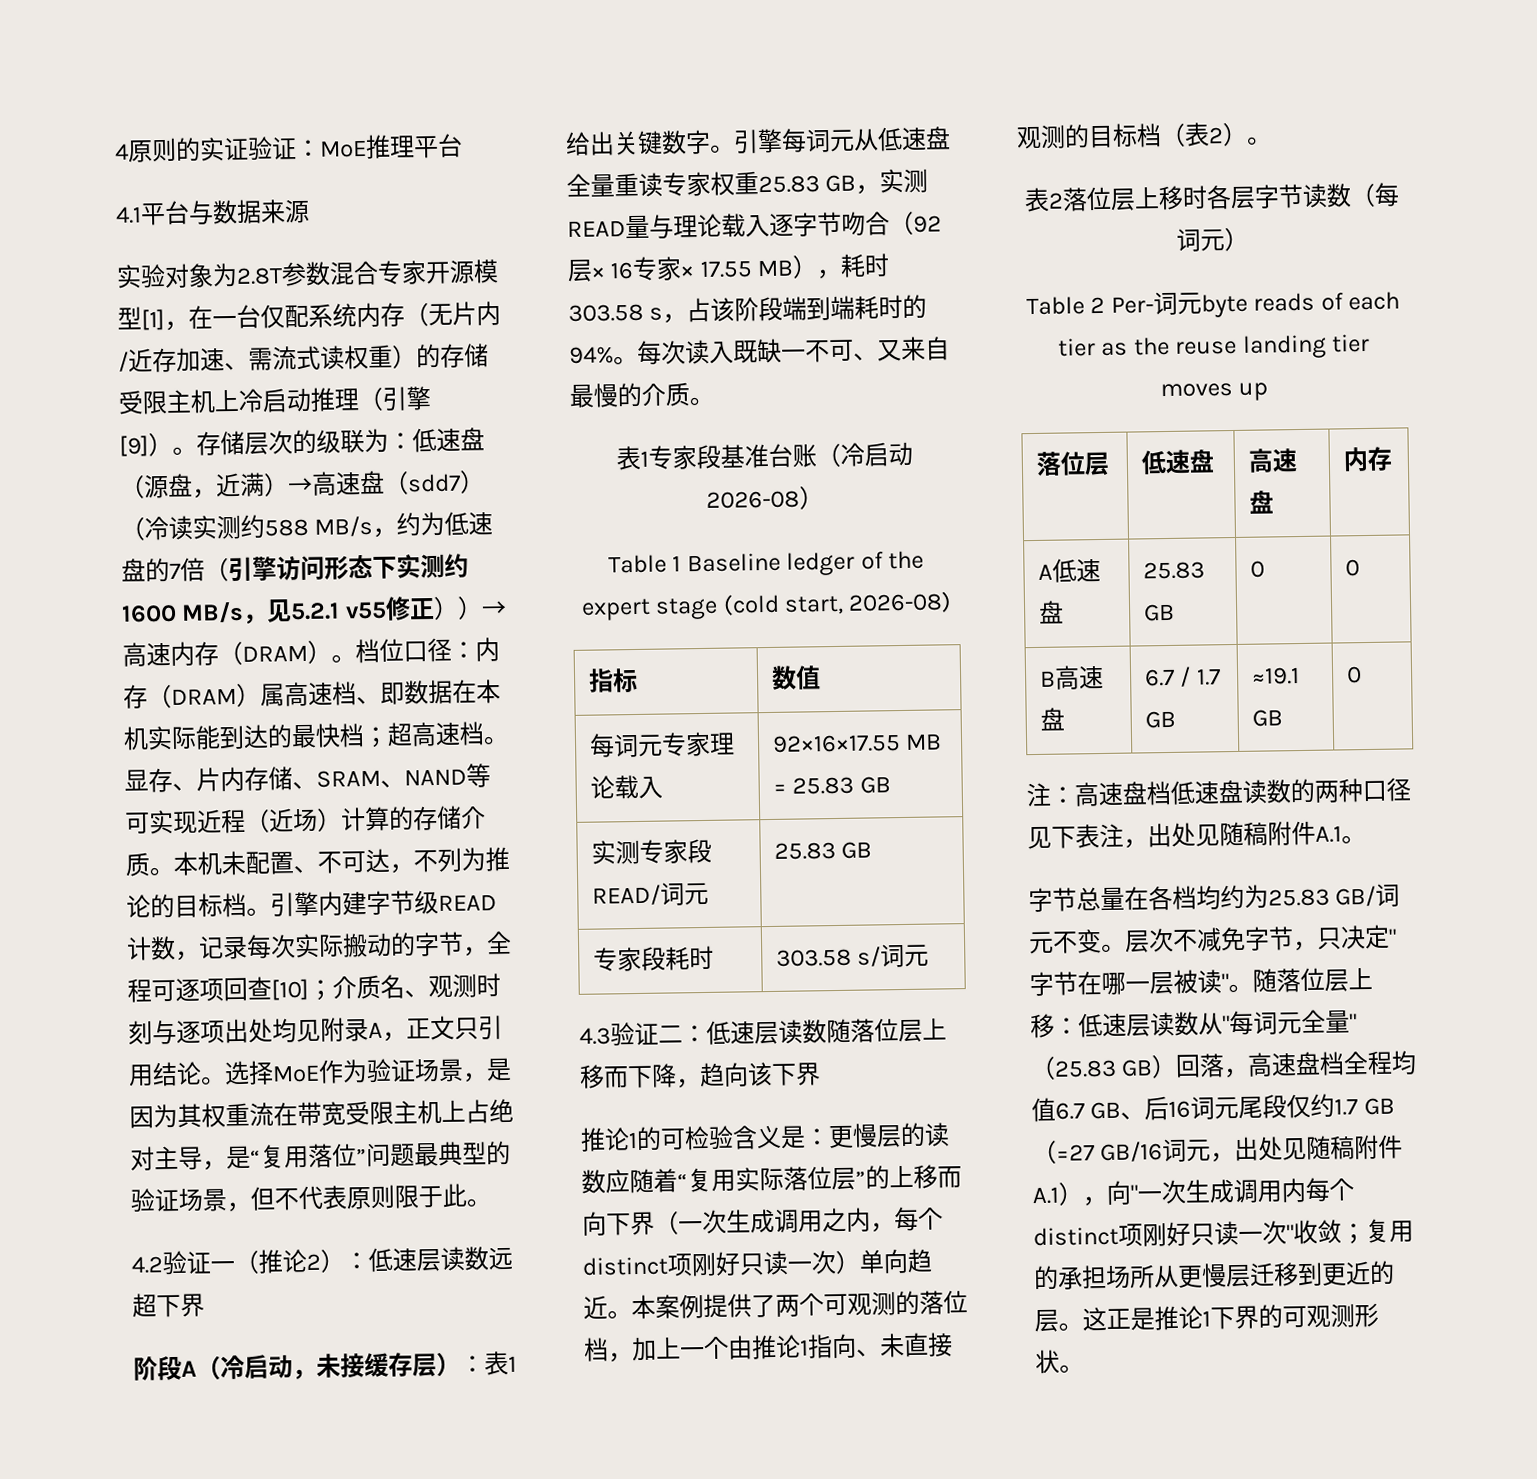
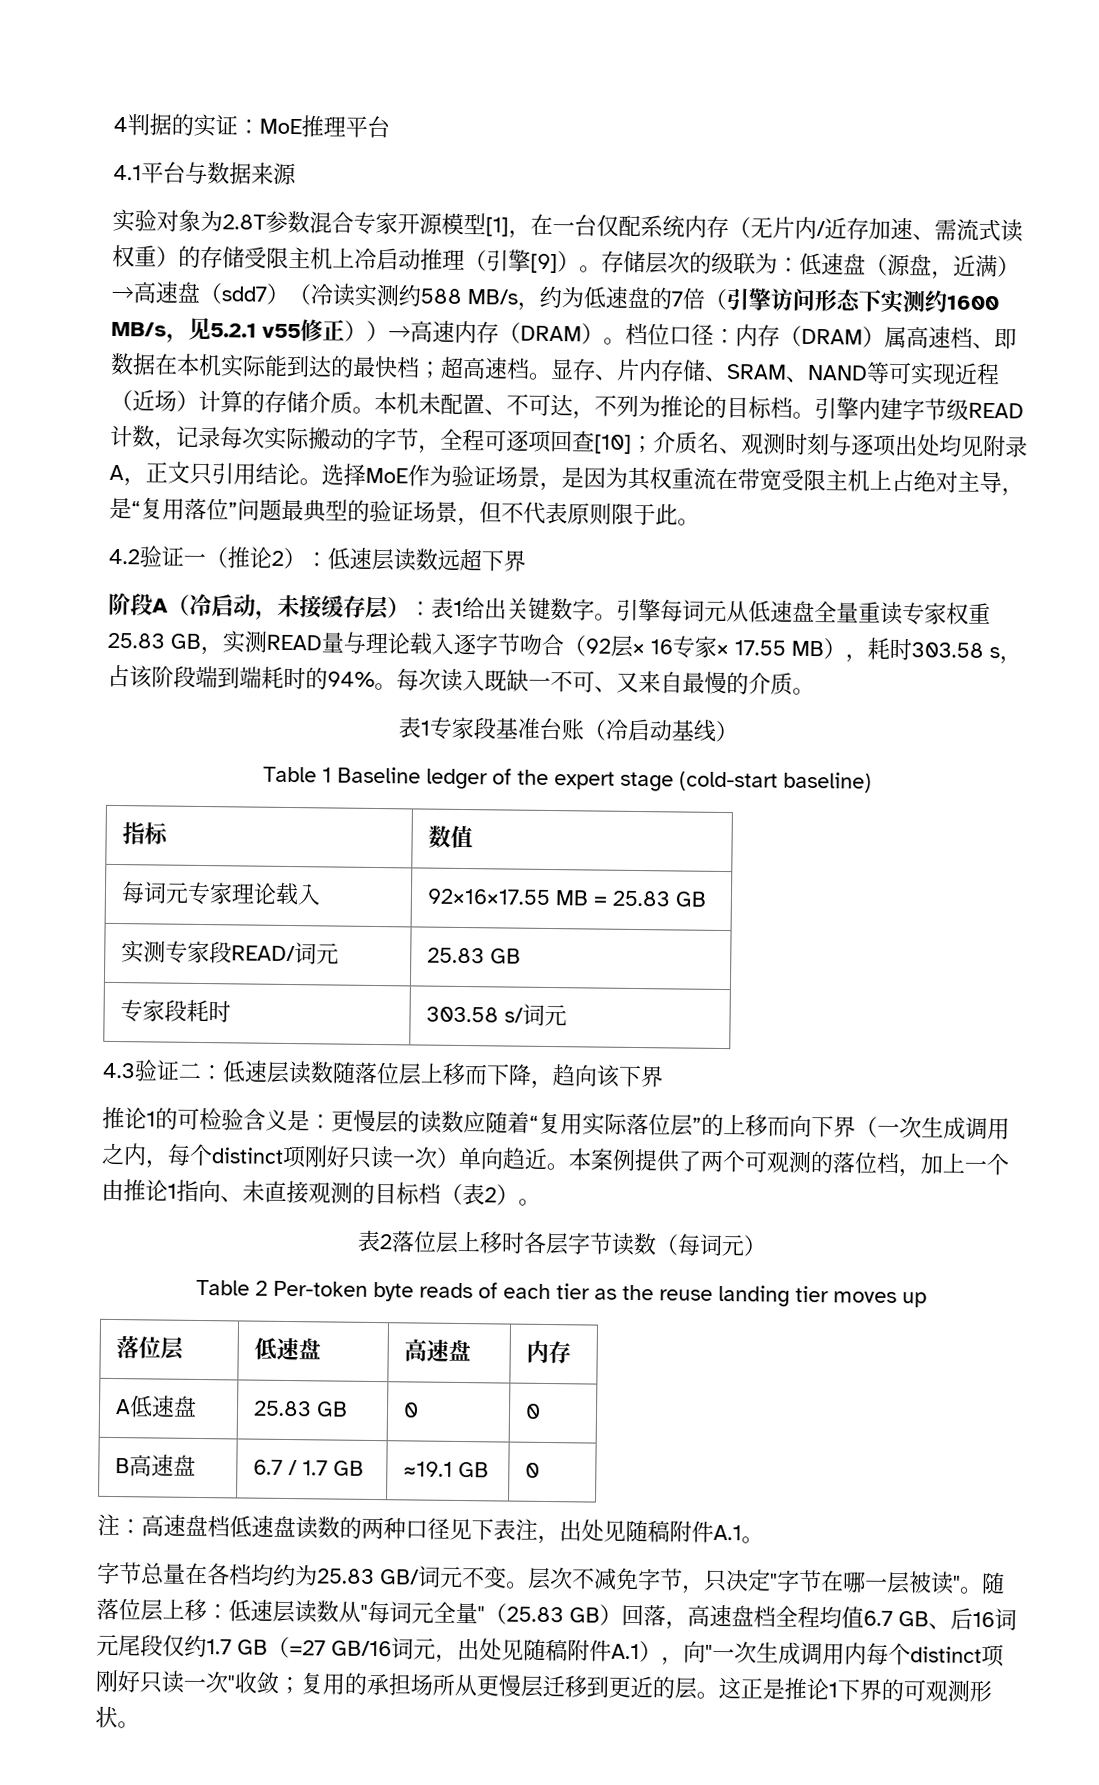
- 4原则的实证验证：MoE推理平台
+ 4判据的实证：MoE推理平台
- 表1专家段基准台账（冷启动2026-08）
+ 表1专家段基准台账（冷启动基线）
- Table 1 Baseline ledger of the expert stage (cold start, 2026-08)
+ Table 1 Baseline ledger of the expert stage (cold-start baseline)
- Table 2 Per-词元byte reads of each tier as the reuse landing tier moves up
+ Table 2 Per-token byte reads of each tier as the reuse landing tier moves up

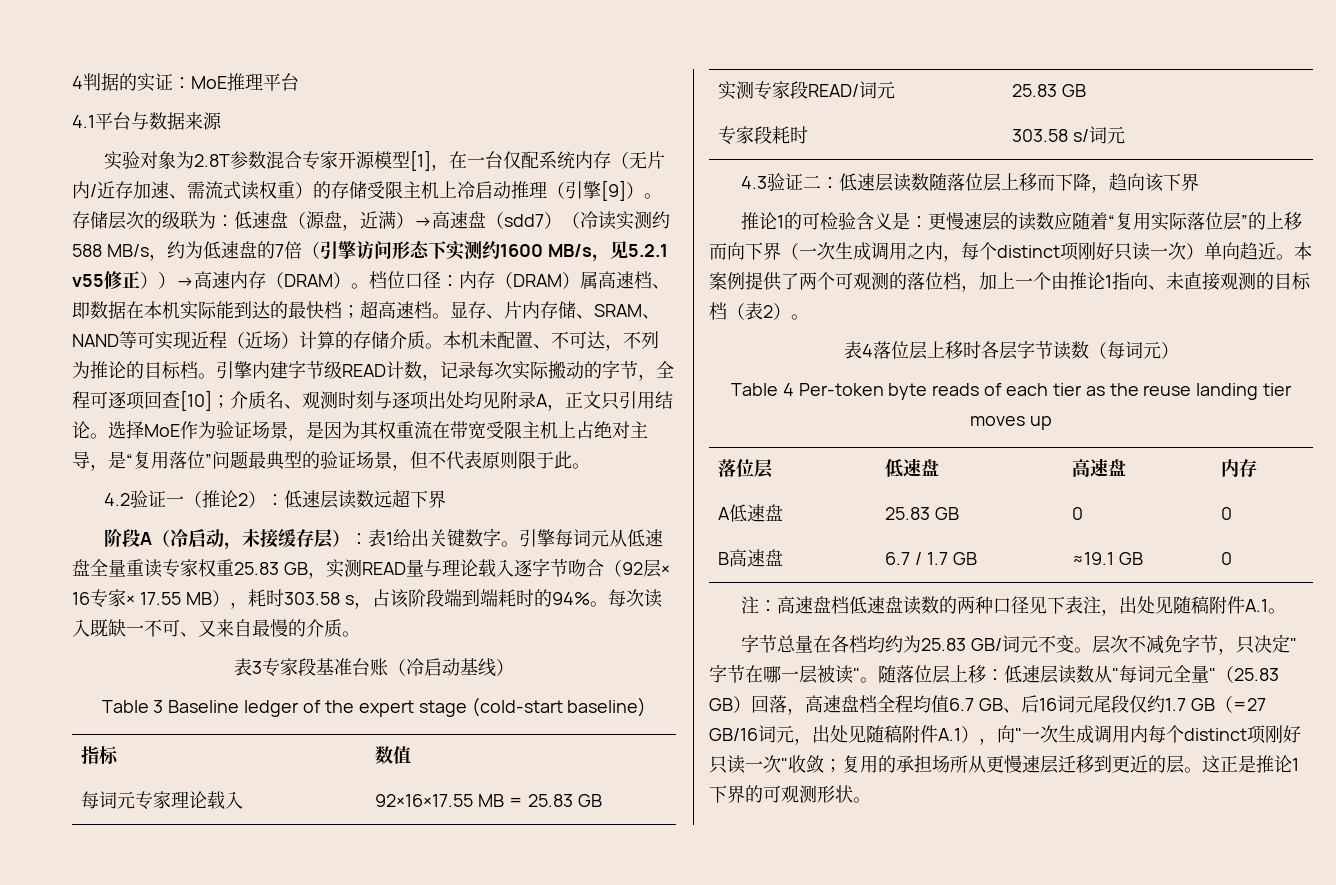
- 表1专家段基准台账（冷启动基线）
+ 表3专家段基准台账（冷启动基线）
- Table 1 Baseline ledger of the expert stage (cold-start baseline)
+ Table 3 Baseline ledger of the expert stage (cold-start baseline)
- 推论1的可检验含义是：更慢层的读数应随着“复用实际落位层”的上移而向下界（一次生成调用之内，每个distinct项刚好只读一次）单向趋近。
+ 推论1的可检验含义是：更慢速层的读数应随着“复用实际落位层”的上移而向下界（一次生成调用之内，每个distinct项刚好只读一次）单向趋近。
- 表2落位层上移时各层字节读数（每词元）
+ 表4落位层上移时各层字节读数（每词元）
- Table 2 Per-token byte reads of each tier as the reuse landing tier moves up
+ Table 4 Per-token byte reads of each tier as the reuse landing tier moves up
- 复用的承担场所从更慢层迁移到更近的层。
+ 复用的承担场所从更慢速层迁移到更近的层。

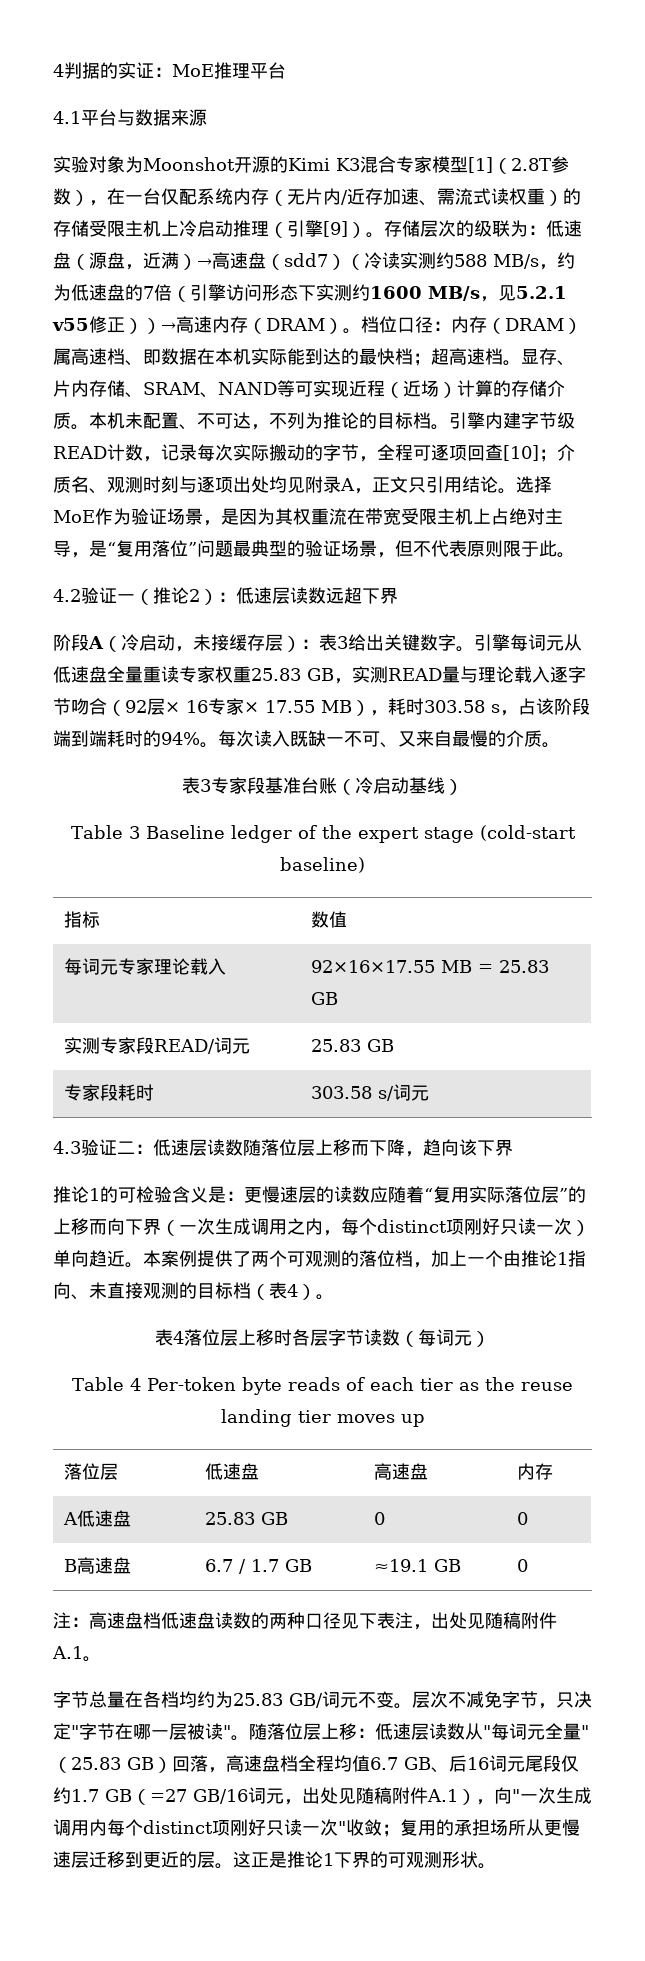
- 实验对象为2.8T参数混合专家开源模型[1]，在一台仅配系统内存（无片内/近存加速、需流式读权重）的存储受限主机上冷启动推理（引擎[9]）。
+ 实验对象为Moonshot开源的Kimi K3混合专家模型[1]（2.8T参数），在一台仅配系统内存（无片内/近存加速、需流式读权重）的存储受限主机上冷启动推理（引擎[9]）。
- 阶段A（冷启动，未接缓存层）：表1给出关键数字。
+ 阶段A（冷启动，未接缓存层）：表3给出关键数字。
- 本案例提供了两个可观测的落位档，加上一个由推论1指向、未直接观测的目标档（表2）。
+ 本案例提供了两个可观测的落位档，加上一个由推论1指向、未直接观测的目标档（表4）。

